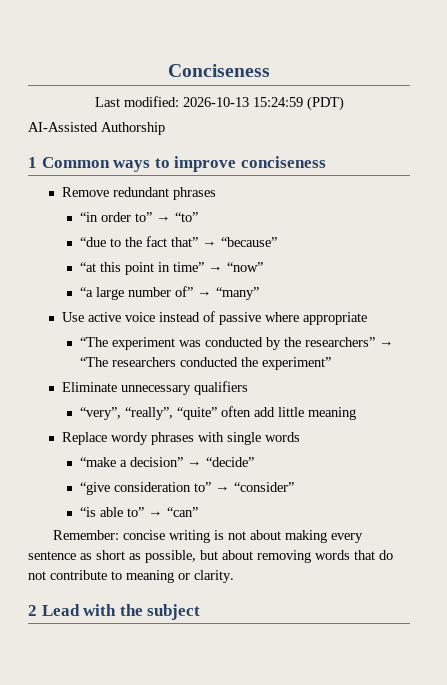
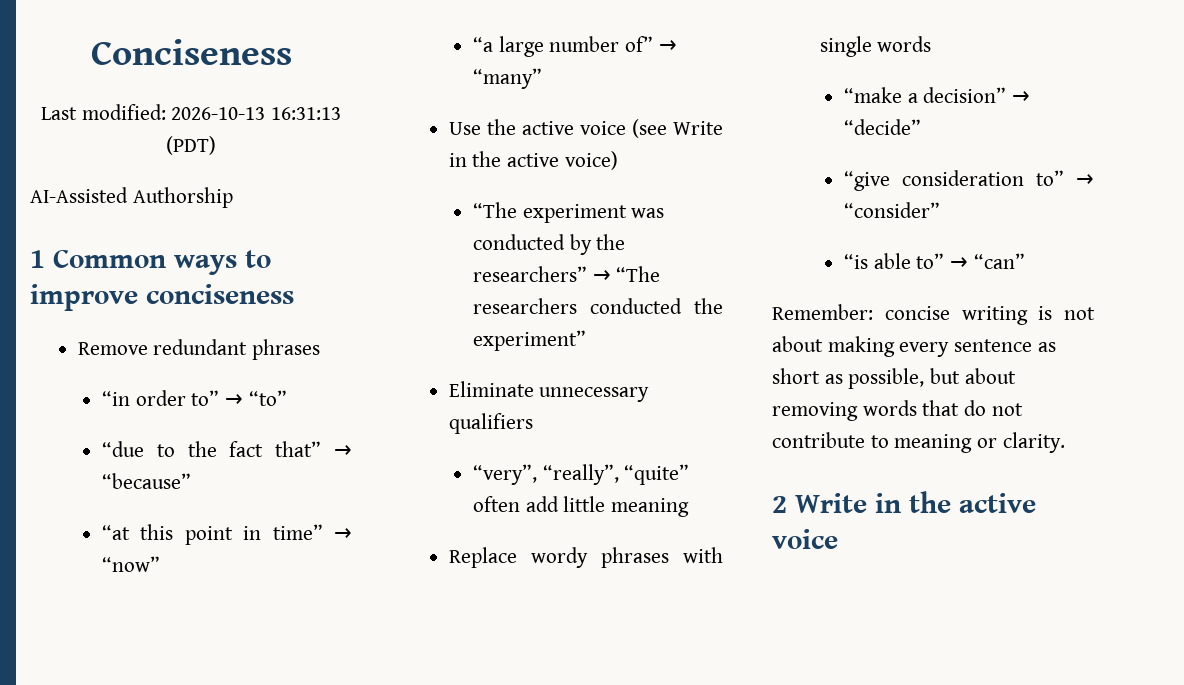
- Last modified: 2026-10-13 15:24:59 (PDT)
+ Last modified: 2026-10-13 16:31:13 (PDT)
- Use active voice instead of passive where appropriate
+ Use the active voice (see Write in the active voice)
- 2 Lead with the subject
+ 2 Write in the active voice

